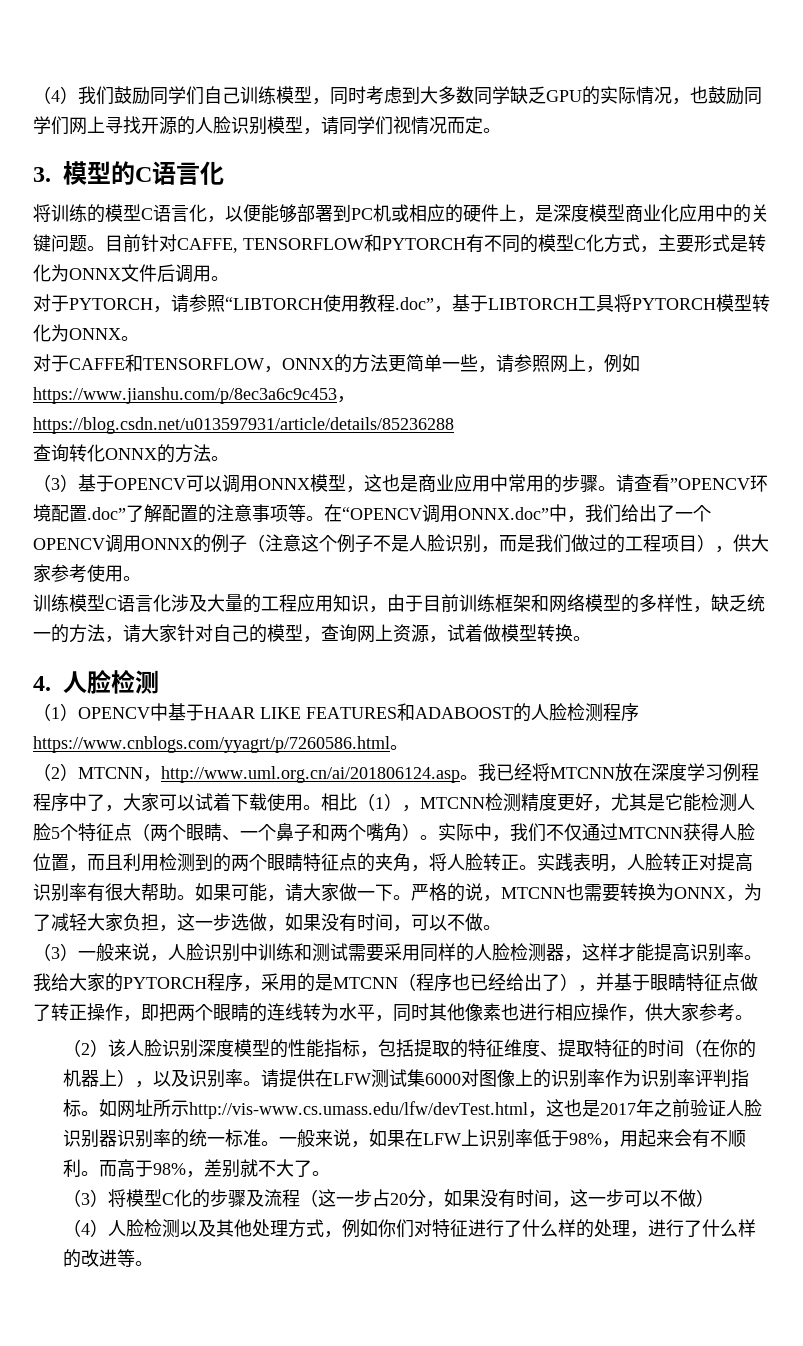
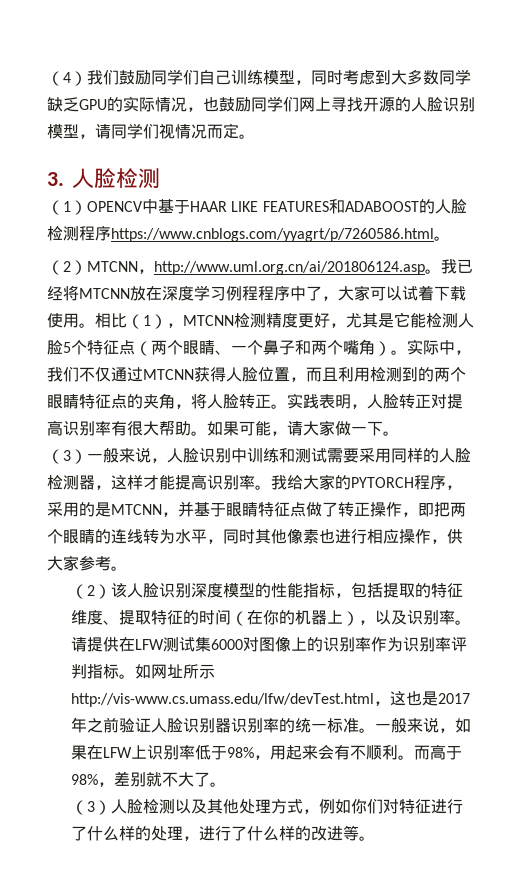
- 3.模型的C语言化
- 将训练的模型C语言化，以便能够部署到PC机或相应的硬件上，是深度模型商业化应用中的关键问题。目前针对CAFFE, TENSORFLOW和PYTORCH有不同的模型C化方式，主要形式是转化为ONNX文件后调用。
- 对于PYTORCH，请参照“LIBTORCH使用教程.doc”，基于LIBTORCH工具将PYTORCH模型转化为ONNX。
- 对于CAFFE和TENSORFLOW，ONNX的方法更简单一些，请参照网上，例如https://www.jianshu.com/p/8ec3a6c9c453，https://blog.csdn.net/u013597931/article/details/85236288
- 查询转化ONNX的方法。
- （3）基于OPENCV可以调用ONNX模型，这也是商业应用中常用的步骤。请查看”OPENCV环境配置.doc”了解配置的注意事项等。在“OPENCV调用ONNX.doc”中，我们给出了一个OPENCV调用ONNX的例子（注意这个例子不是人脸识别，而是我们做过的工程项目），供大家参考使用。
- 训练模型C语言化涉及大量的工程应用知识，由于目前训练框架和网络模型的多样性，缺乏统一的方法，请大家针对自己的模型，查询网上资源，试着做模型转换。
- 4.人脸检测
+ 3.人脸检测
- 严格的说，MTCNN也需要转换为ONNX，为了减轻大家负担，这一步选做，如果没有时间，可以不做。
- 我给大家的PYTORCH程序，采用的是MTCNN（程序也已经给出了），并基于眼睛特征点做了转正操作，即把两个眼睛的连线转为水平，同时其他像素也进行相应操作，供大家参考。
+ 我给大家的PYTORCH程序，采用的是MTCNN，并基于眼睛特征点做了转正操作，即把两个眼睛的连线转为水平，同时其他像素也进行相应操作，供大家参考。
- （3）将模型C化的步骤及流程（这一步占20分，如果没有时间，这一步可以不做）
- （4）人脸检测以及其他处理方式，例如你们对特征进行了什么样的处理，进行了什么样的改进等。
+ （3）人脸检测以及其他处理方式，例如你们对特征进行了什么样的处理，进行了什么样的改进等。

